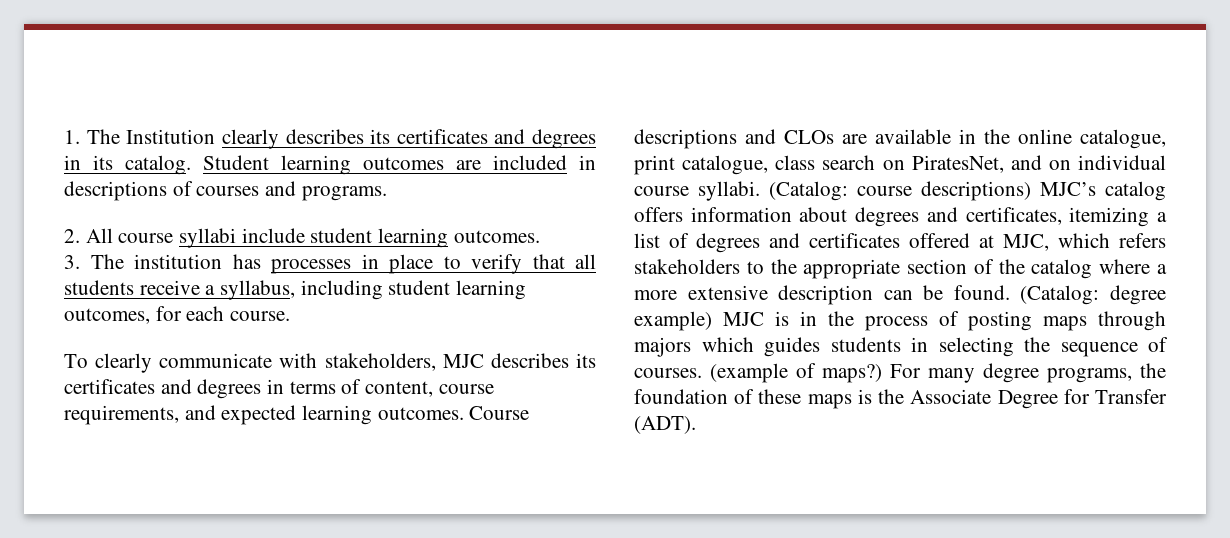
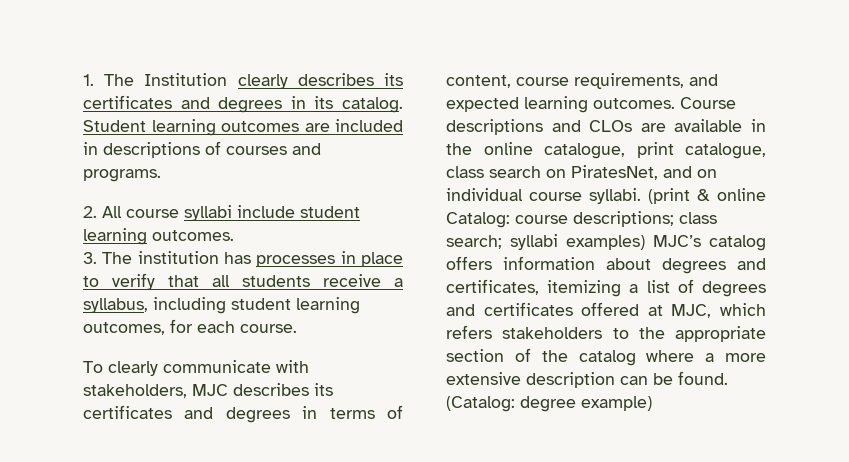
- (Catalog: course descriptions) MJC’s catalog offers information about degrees and certificates, itemizing a list of degrees and certificates offered at MJC, which refers stakeholders to the appropriate section of the catalog where a more extensive description can be found.
+ (print & online Catalog: course descriptions; class search; syllabi examples) MJC’s catalog offers information about degrees and certificates, itemizing a list of degrees and certificates offered at MJC, which refers stakeholders to the appropriate section of the catalog where a more extensive description can be found.
- (Catalog: degree example) MJC is in the process of posting maps through majors which guides students in selecting the sequence of courses. (example of maps?) For many degree programs, the foundation of these maps is the Associate Degree for Transfer (ADT).
+ (Catalog: degree example)

